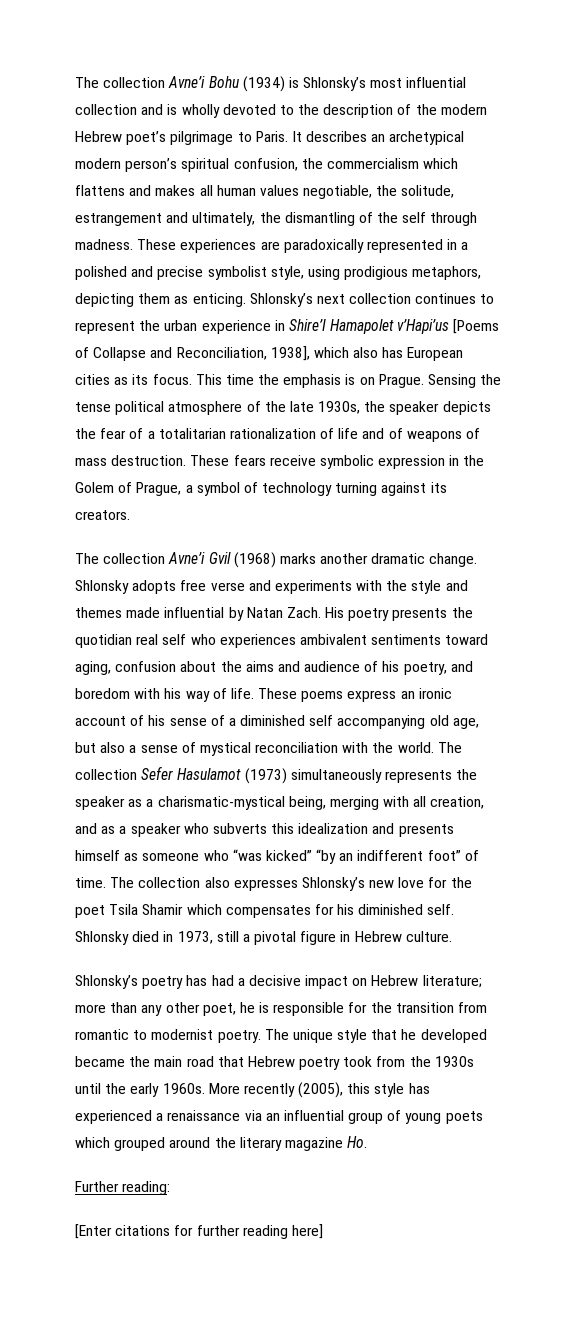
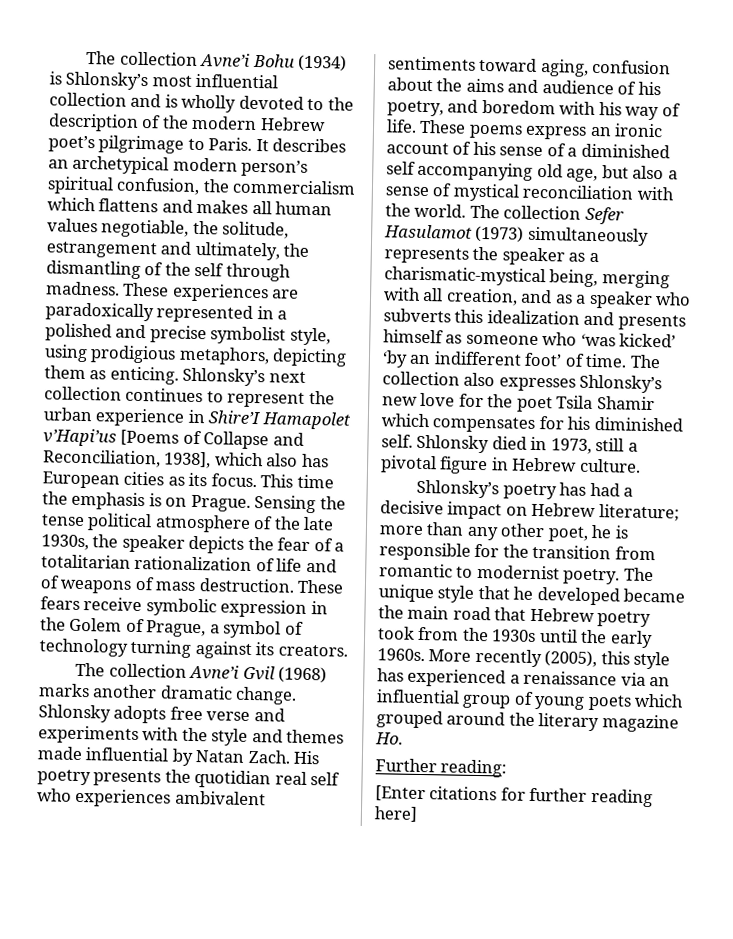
- The collection Sefer Hasulamot (1973) simultaneously represents the speaker as a charismatic-mystical being, merging with all creation, and as a speaker who subverts this idealization and presents himself as someone who “was kicked” “by an indifferent foot” of time.
+ The collection Sefer Hasulamot (1973) simultaneously represents the speaker as a charismatic-mystical being, merging with all creation, and as a speaker who subverts this idealization and presents himself as someone who ‘was kicked’ ‘by an indifferent foot’ of time.

